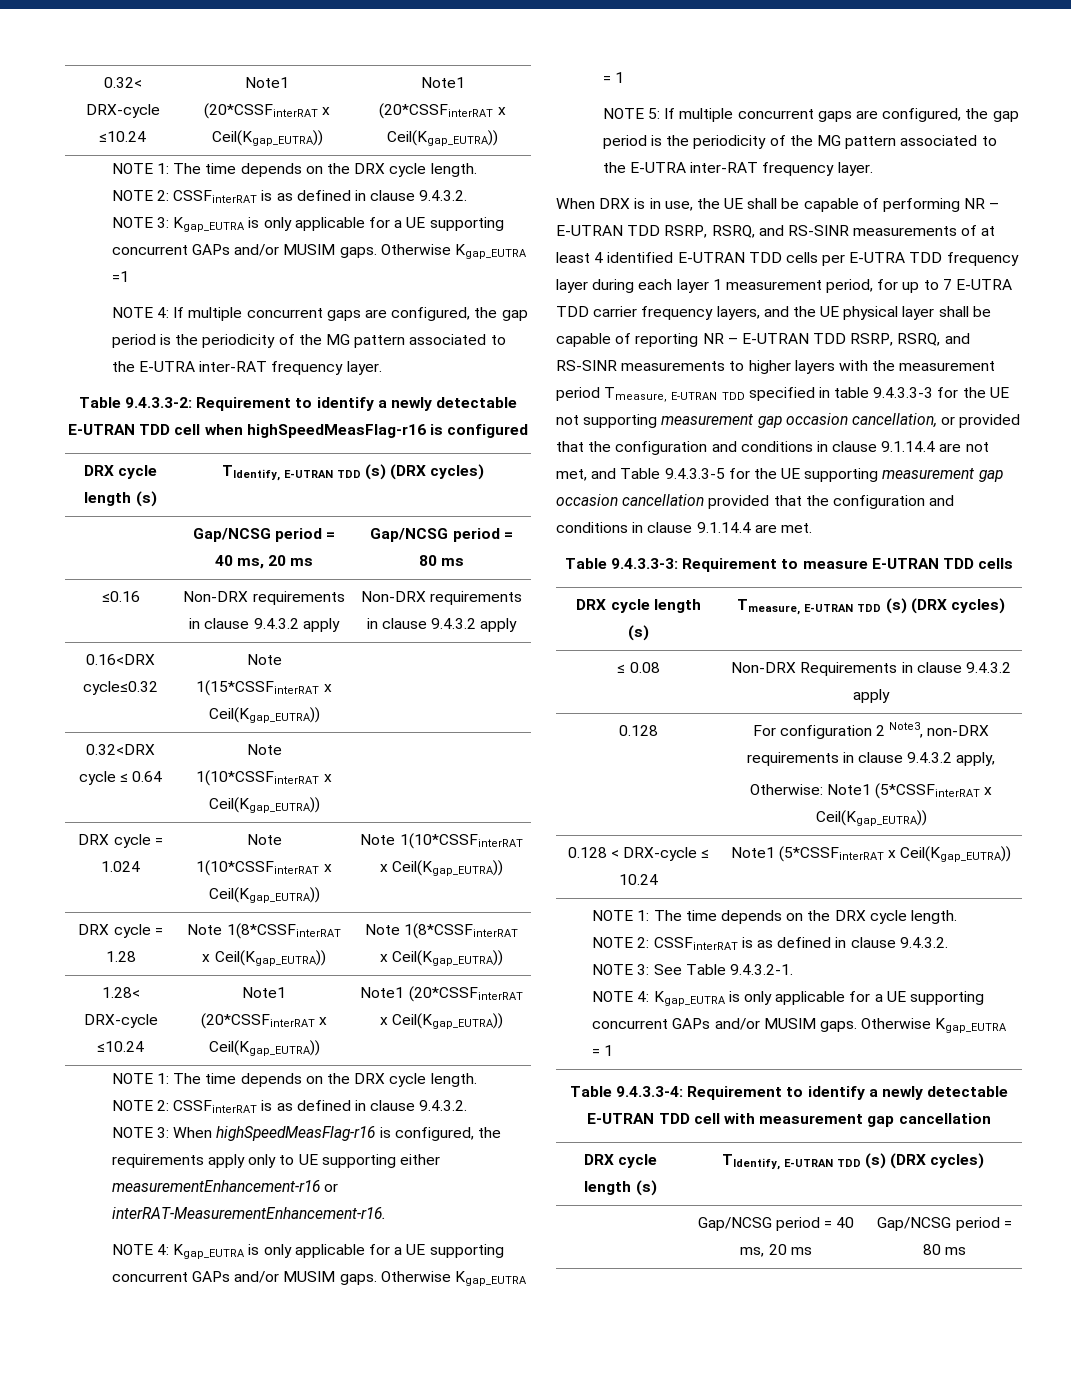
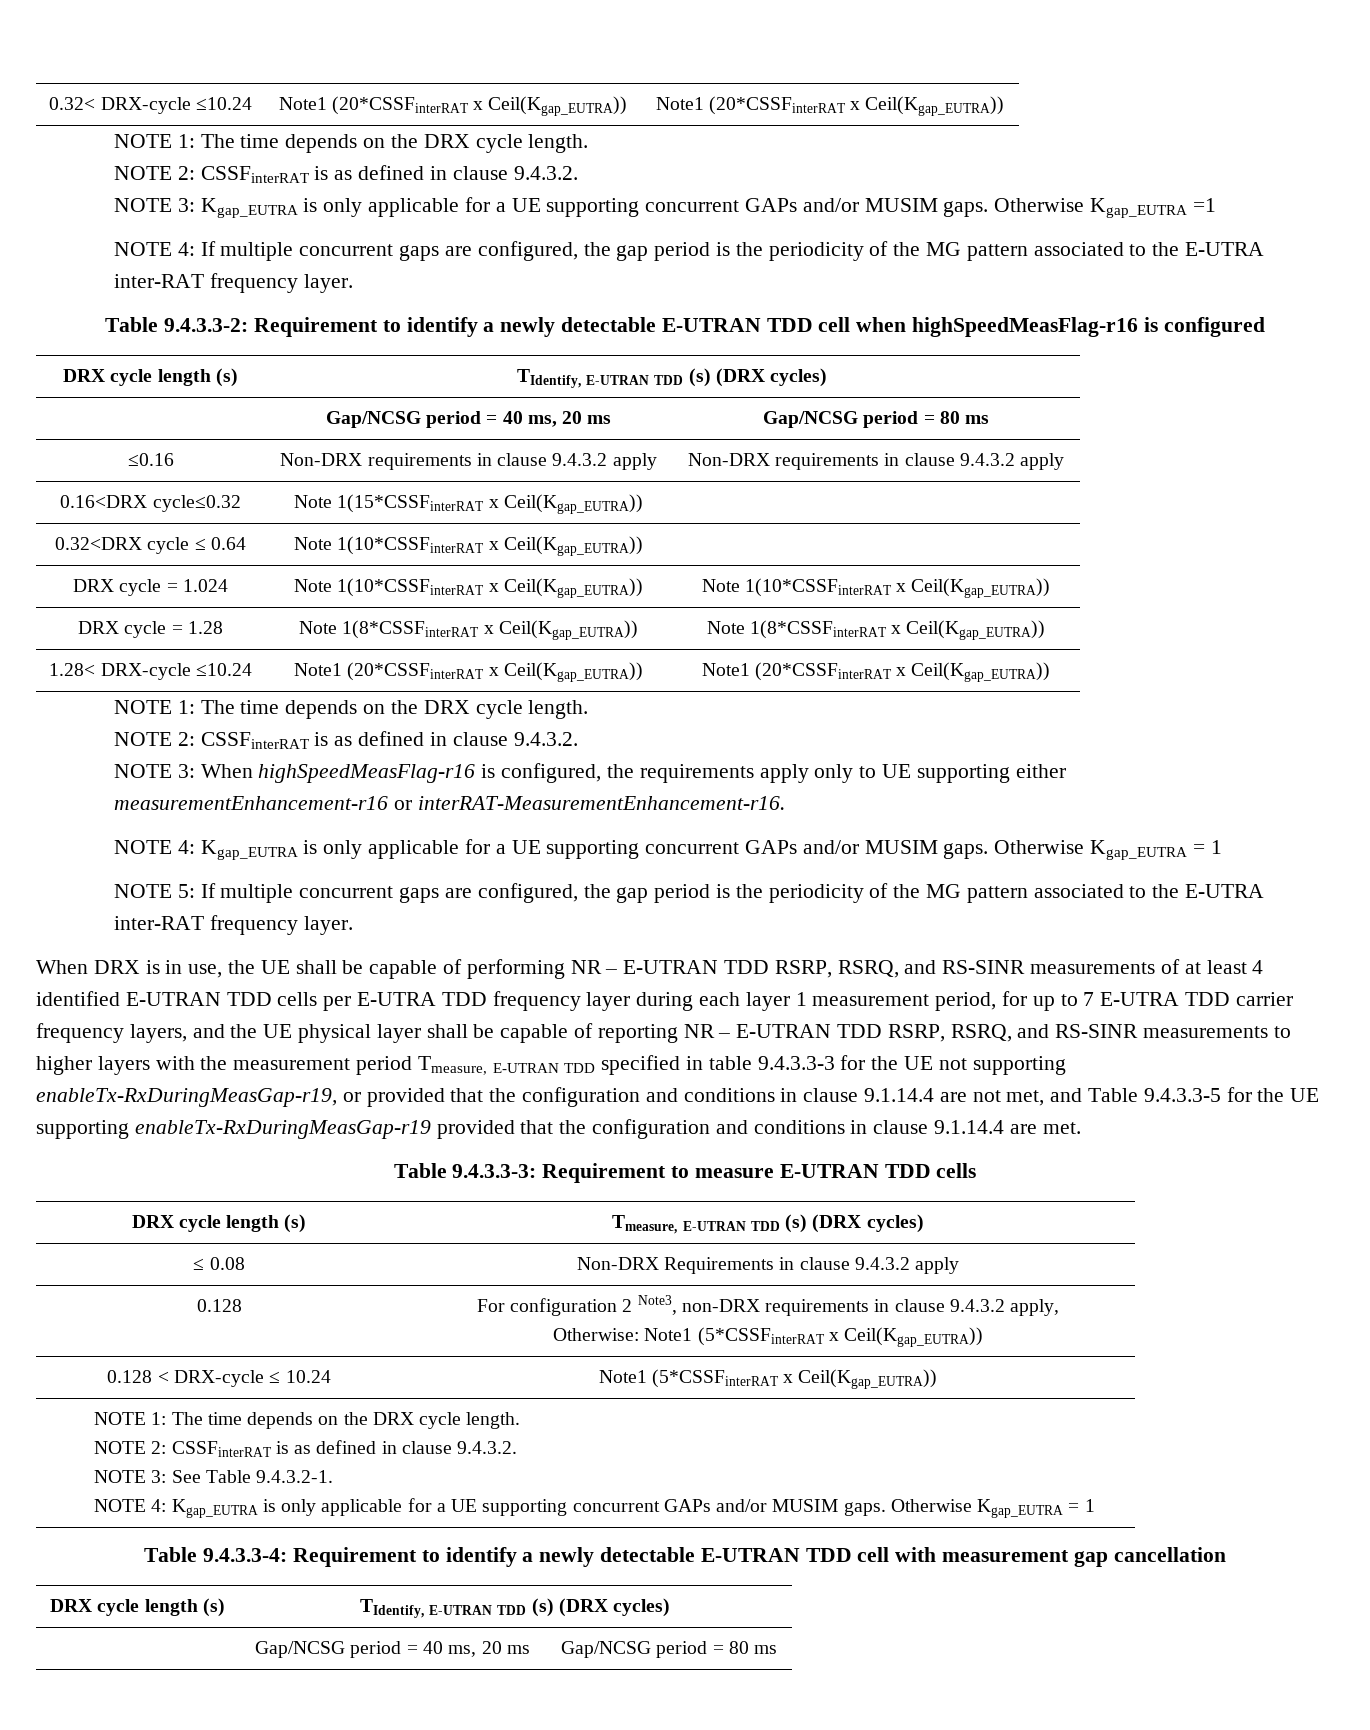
- When DRX is in use, the UE shall be capable of performing NR – E-UTRAN TDD RSRP, RSRQ, and RS-SINR measurements of at least 4 identified E-UTRAN TDD cells per E-UTRA TDD frequency layer during each layer 1 measurement period, for up to 7 E-UTRA TDD carrier frequency layers, and the UE physical layer shall be capable of reporting NR – E-UTRAN TDD RSRP, RSRQ, and RS-SINR measurements to higher layers with the measurement period Tmeasure, E-UTRAN TDD specified in table 9.4.3.3-3 for the UE not supporting measurement gap occasion cancellation, or provided that the configuration and conditions in clause 9.1.14.4 are not met, and Table 9.4.3.3-5 for the UE supporting measurement gap occasion cancellation provided that the configuration and conditions in clause 9.1.14.4 are met.
+ When DRX is in use, the UE shall be capable of performing NR – E-UTRAN TDD RSRP, RSRQ, and RS-SINR measurements of at least 4 identified E-UTRAN TDD cells per E-UTRA TDD frequency layer during each layer 1 measurement period, for up to 7 E-UTRA TDD carrier frequency layers, and the UE physical layer shall be capable of reporting NR – E-UTRAN TDD RSRP, RSRQ, and RS-SINR measurements to higher layers with the measurement period Tmeasure, E-UTRAN TDD specified in table 9.4.3.3-3 for the UE not supporting enableTx-RxDuringMeasGap-r19, or provided that the configuration and conditions in clause 9.1.14.4 are not met, and Table 9.4.3.3-5 for the UE supporting enableTx-RxDuringMeasGap-r19 provided that the configuration and conditions in clause 9.1.14.4 are met.

